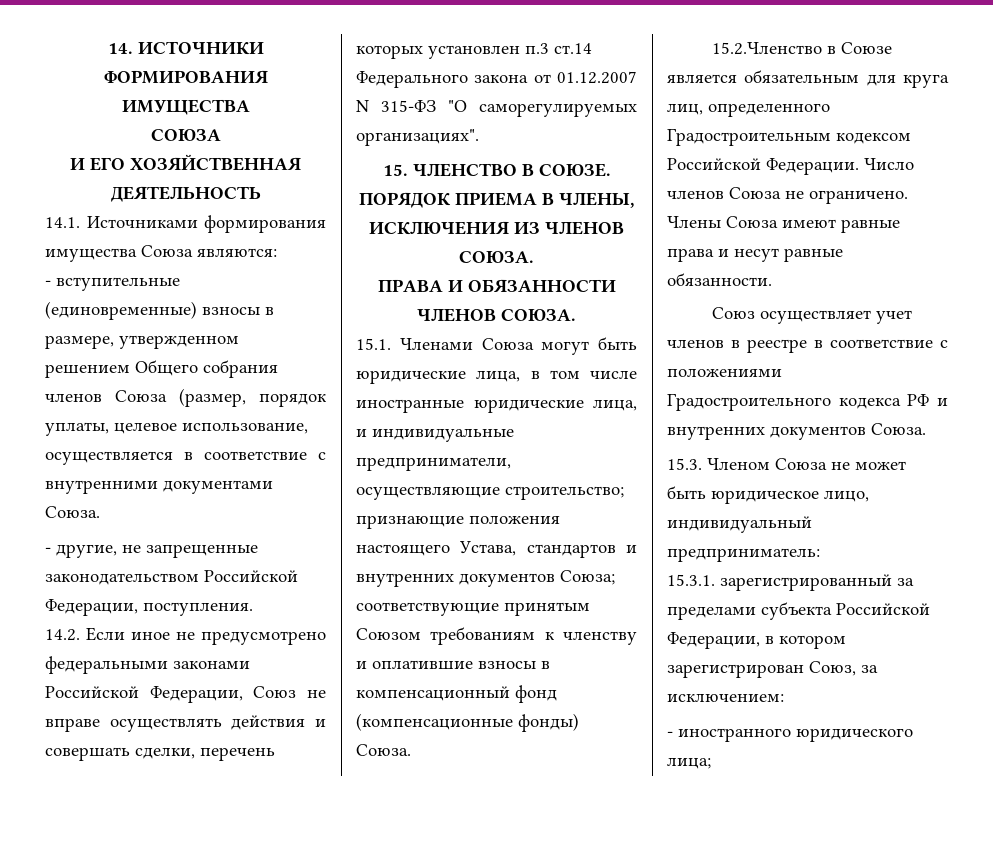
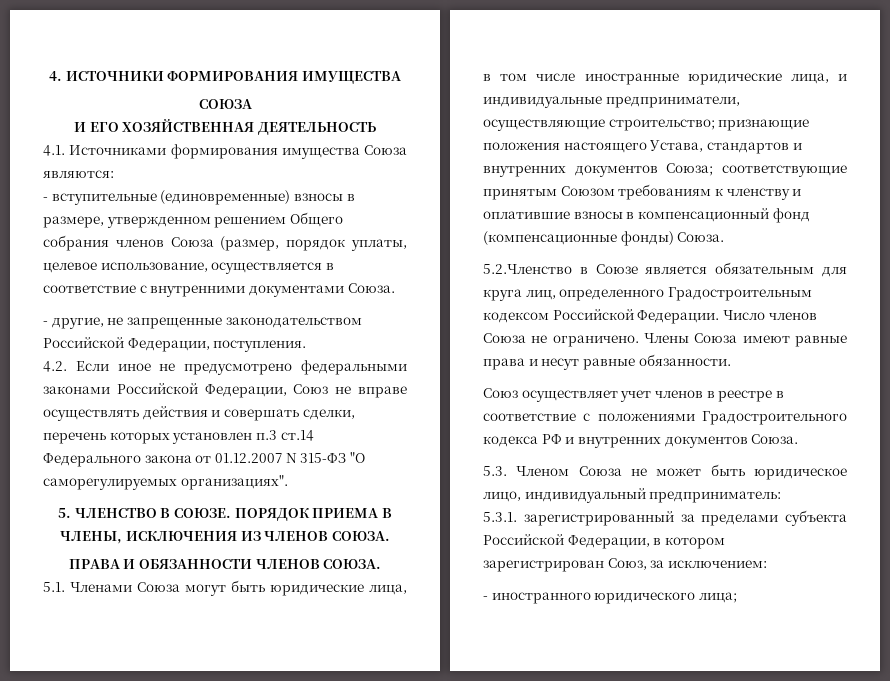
- 14. ИСТОЧНИКИ ФОРМИРОВАНИЯ ИМУЩЕСТВА
+ 4. ИСТОЧНИКИ ФОРМИРОВАНИЯ ИМУЩЕСТВА
- 14.1. Источниками формирования имущества Союза являются:
+ 4.1. Источниками формирования имущества Союза являются:
- 14.2. Если иное не предусмотрено федеральными законами Российской Федерации, Союз не вправе осуществлять действия и совершать сделки, перечень которых установлен п.3 ст.14 Федерального закона от 01.12.2007 N 315-ФЗ "О саморегулируемых организациях".
+ 4.2. Если иное не предусмотрено федеральными законами Российской Федерации, Союз не вправе осуществлять действия и совершать сделки, перечень которых установлен п.3 ст.14 Федерального закона от 01.12.2007 N 315-ФЗ "О саморегулируемых организациях".
- 15. ЧЛЕНСТВО В СОЮЗЕ.
+ 5. ЧЛЕНСТВО В СОЮЗЕ.
- 15.1. Членами Союза могут быть юридические лица, в том числе иностранные юридические лица, и индивидуальные предприниматели, осуществляющие строительство; признающие положения настоящего Устава, стандартов и внутренних документов Союза; соответствующие принятым Союзом требованиям к членству и оплатившие взносы в компенсационный фонд (компенсационные фонды) Союза.
+ 5.1. Членами Союза могут быть юридические лица, в том числе иностранные юридические лица, и индивидуальные предприниматели, осуществляющие строительство; признающие положения настоящего Устава, стандартов и внутренних документов Союза; соответствующие принятым Союзом требованиям к членству и оплатившие взносы в компенсационный фонд (компенсационные фонды) Союза.
- 15.2.Членство в Союзе является обязательным для круга лиц, определенного Градостроительным кодексом Российской Федерации.
+ 5.2.Членство в Союзе является обязательным для круга лиц, определенного Градостроительным кодексом Российской Федерации.
- 15.3. Членом Союза не может быть юридическое лицо, индивидуальный предприниматель:
+ 5.3. Членом Союза не может быть юридическое лицо, индивидуальный предприниматель:
- 15.3.1. зарегистрированный за пределами субъекта Российской Федерации, в котором зарегистрирован Союз, за исключением:
+ 5.3.1. зарегистрированный за пределами субъекта Российской Федерации, в котором зарегистрирован Союз, за исключением:

